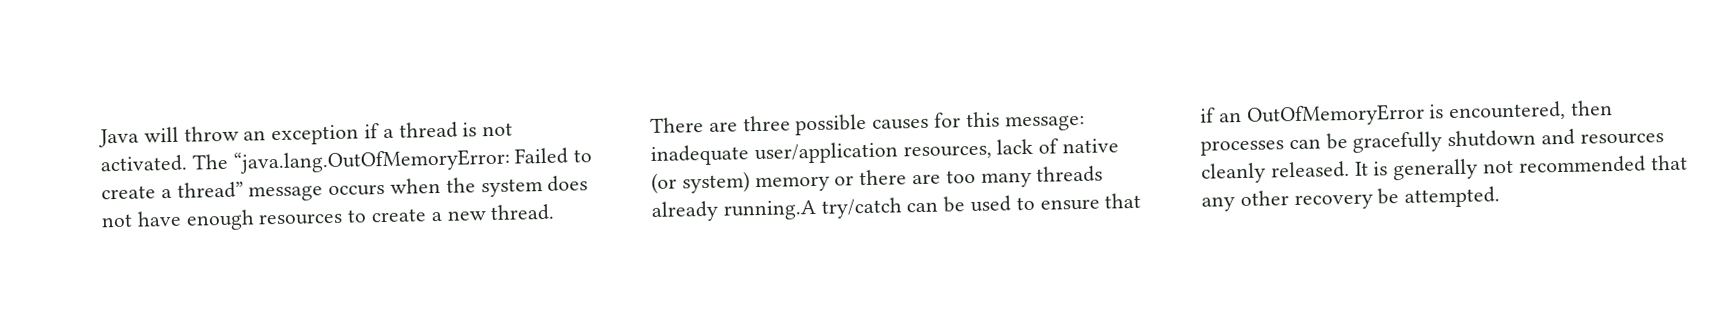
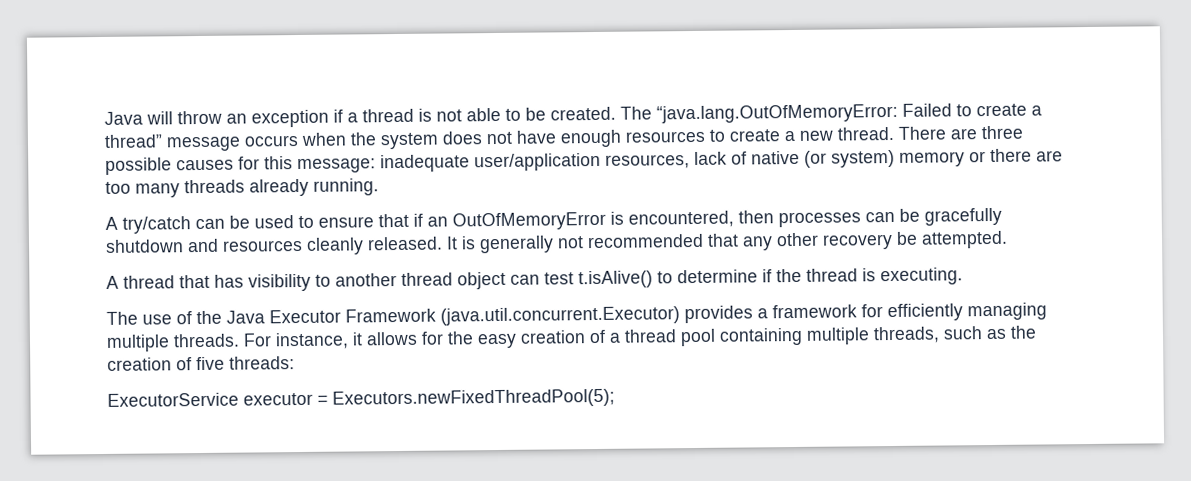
- Java will throw an exception if a thread is not activated.
+ Java will throw an exception if a thread is not able to be created.
- There are three possible causes for this message: inadequate user/application resources, lack of native (or system) memory or there are too many threads already running.A try/catch can be used to ensure that if an OutOfMemoryError is encountered, then processes can be gracefully shutdown and resources cleanly released.
+ There are three possible causes for this message: inadequate user/application resources, lack of native (or system) memory or there are too many threads already running.
+ A try/catch can be used to ensure that if an OutOfMemoryError is encountered, then processes can be gracefully shutdown and resources cleanly released.
+ A thread that has visibility to another thread object can test t.isAlive() to determine if the thread is executing.
+ The use of the Java Executor Framework (java.util.concurrent.Executor) provides a framework for efficiently managing multiple threads. For instance, it allows for the easy creation of a thread pool containing multiple threads, such as the creation of five threads:
+ ExecutorService executor = Executors.newFixedThreadPool(5);

